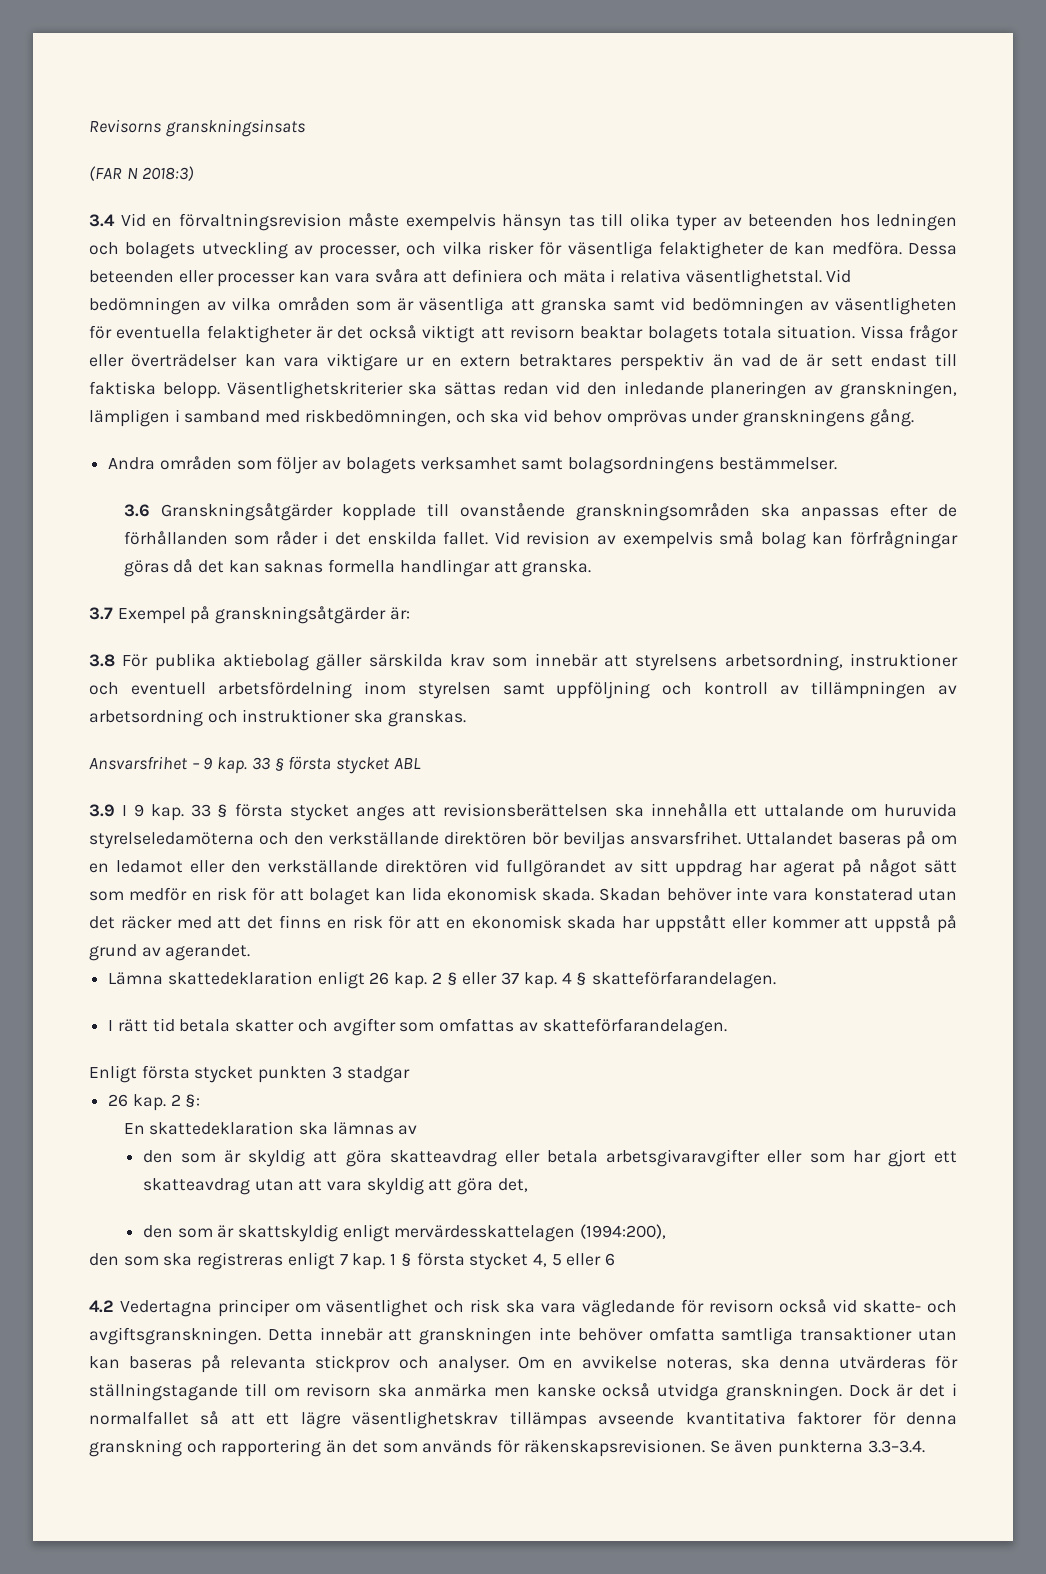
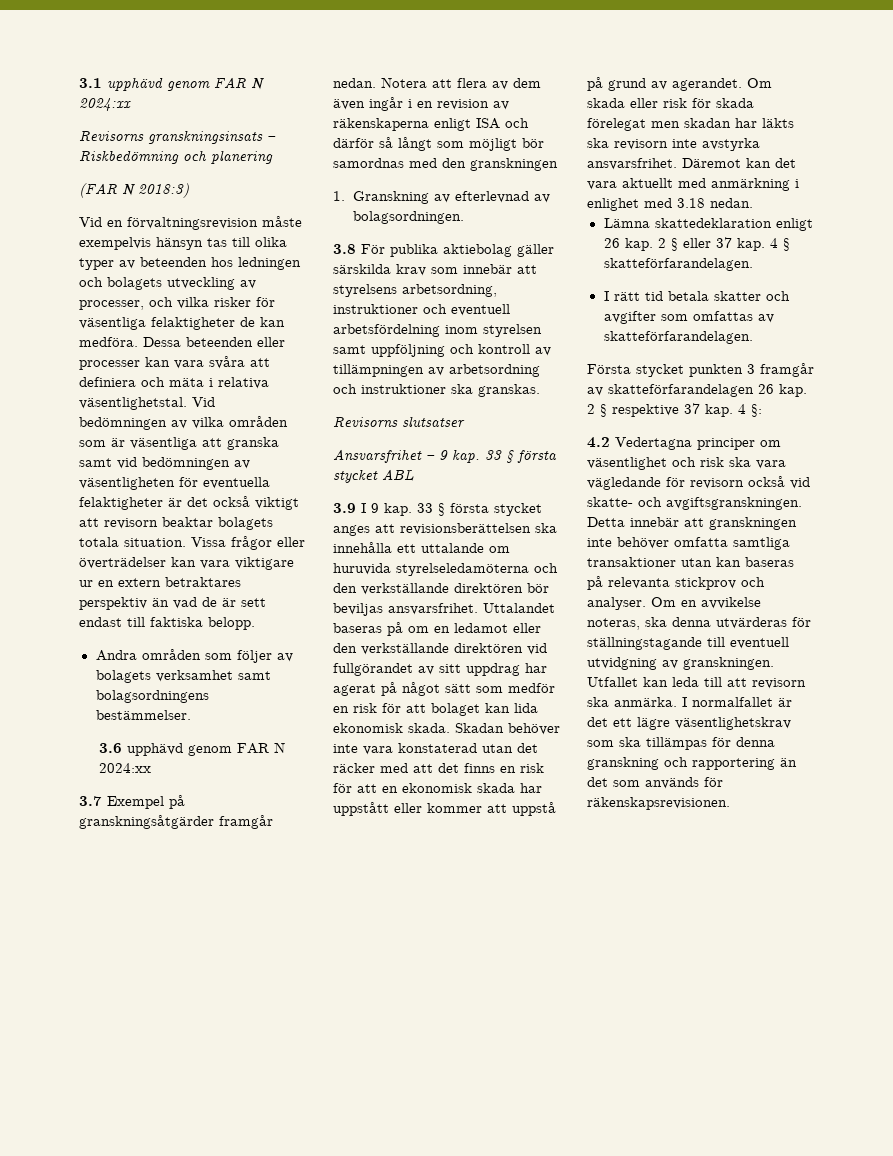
- Revisorns granskningsinsats
+ 3.1 upphävd genom FAR N 2024:xx
+ Revisorns granskningsinsats – Riskbedömning och planering
- 3.4 Vid en förvaltningsrevision måste exempelvis hänsyn tas till olika typer av beteenden hos ledningen och bolagets utveckling av processer, och vilka risker för väsentliga felaktigheter de kan medföra.
+ Vid en förvaltningsrevision måste exempelvis hänsyn tas till olika typer av beteenden hos ledningen och bolagets utveckling av processer, och vilka risker för väsentliga felaktigheter de kan medföra.
- Väsentlighetskriterier ska sättas redan vid den inledande planeringen av granskningen, lämpligen i samband med riskbedömningen, och ska vid behov omprövas under granskningens gång.
- 3.6 Granskningsåtgärder kopplade till ovanstående granskningsområden ska anpassas efter de förhållanden som råder i det enskilda fallet. Vid revision av exempelvis små bolag kan förfrågningar göras då det kan saknas formella handlingar att granska.
- 3.7 Exempel på granskningsåtgärder är:
+ 3.6 upphävd genom FAR N 2024:xx
+ 3.7 Exempel på granskningsåtgärder framgår nedan. Notera att flera av dem även ingår i en revision av räkenskaperna enligt ISA och därför så långt som möjligt bör samordnas med den granskningen
+ 1. Granskning av efterlevnad av bolagsordningen.
+ Revisorns slutsatser
+ Om skada eller risk för skada förelegat men skadan har läkts ska revisorn inte avstyrka ansvarsfrihet. Däremot kan det vara aktuellt med anmärkning i enlighet med 3.18 nedan.
- Enligt första stycket punkten 3 stadgar
- 26 kap. 2 §:
- En skattedeklaration ska lämnas av
- den som är skyldig att göra skatteavdrag eller betala arbetsgivaravgifter eller som har gjort ett skatteavdrag utan att vara skyldig att göra det,
- den som är skattskyldig enligt mervärdesskattelagen (1994:200),
- den som ska registreras enligt 7 kap. 1 § första stycket 4, 5 eller 6
+ Första stycket punkten 3 framgår av skatteförfarandelagen 26 kap. 2 § respektive 37 kap. 4 §:
- Om en avvikelse noteras, ska denna utvärderas för ställningstagande till om revisorn ska anmärka men kanske också utvidga granskningen. Dock är det i normalfallet så att ett lägre väsentlighetskrav tillämpas avseende kvantitativa faktorer för denna granskning och rapportering än det som används för räkenskapsrevisionen. Se även punkterna 3.3–3.4.
+ Om en avvikelse noteras, ska denna utvärderas för ställningstagande till eventuell utvidgning av granskningen. Utfallet kan leda till att revisorn ska anmärka. I normalfallet är det ett lägre väsentlighetskrav som ska tillämpas för denna granskning och rapportering än det som används för räkenskapsrevisionen.

